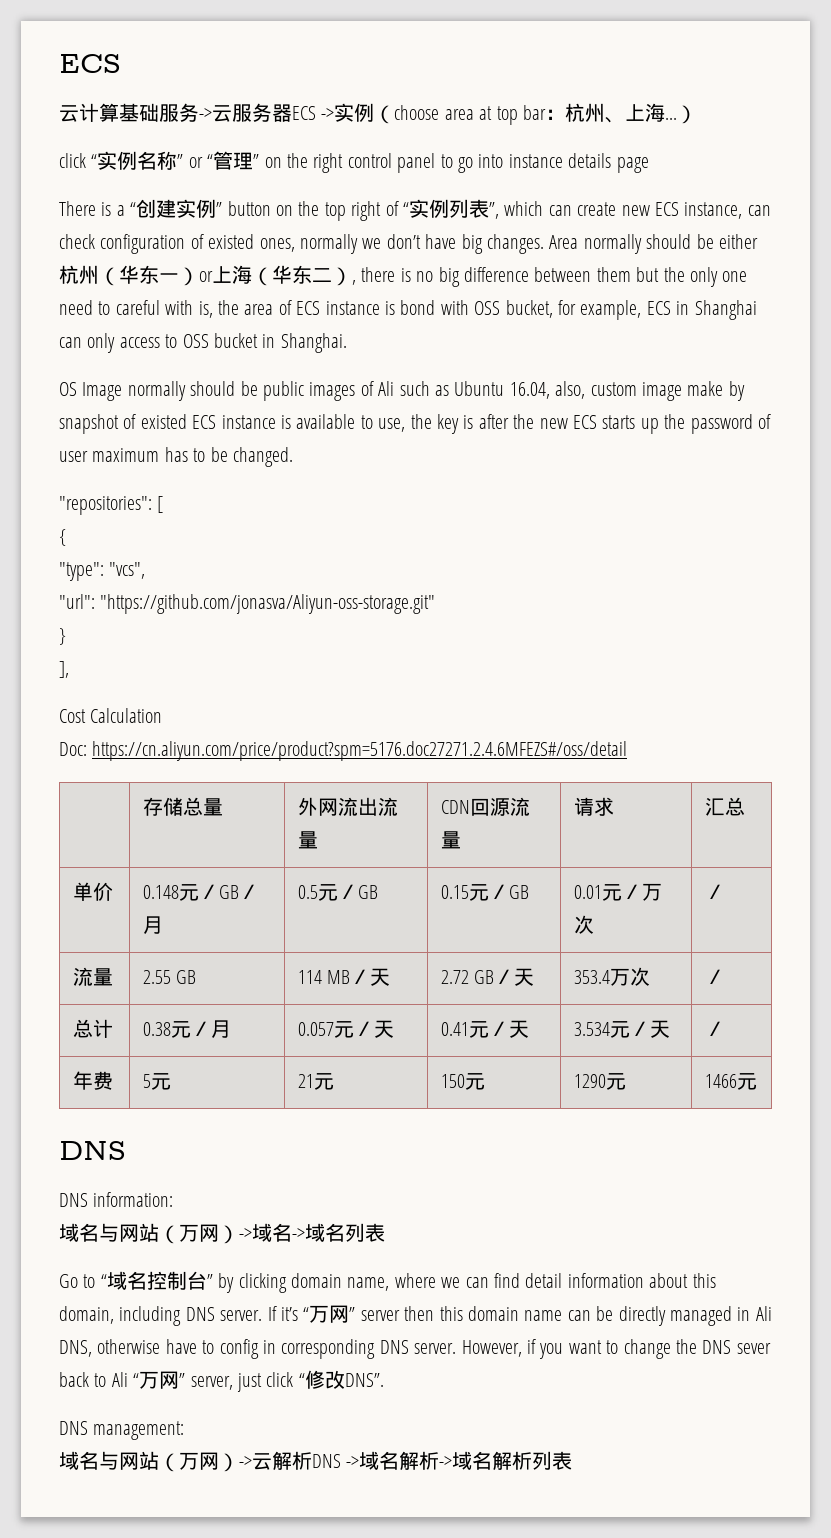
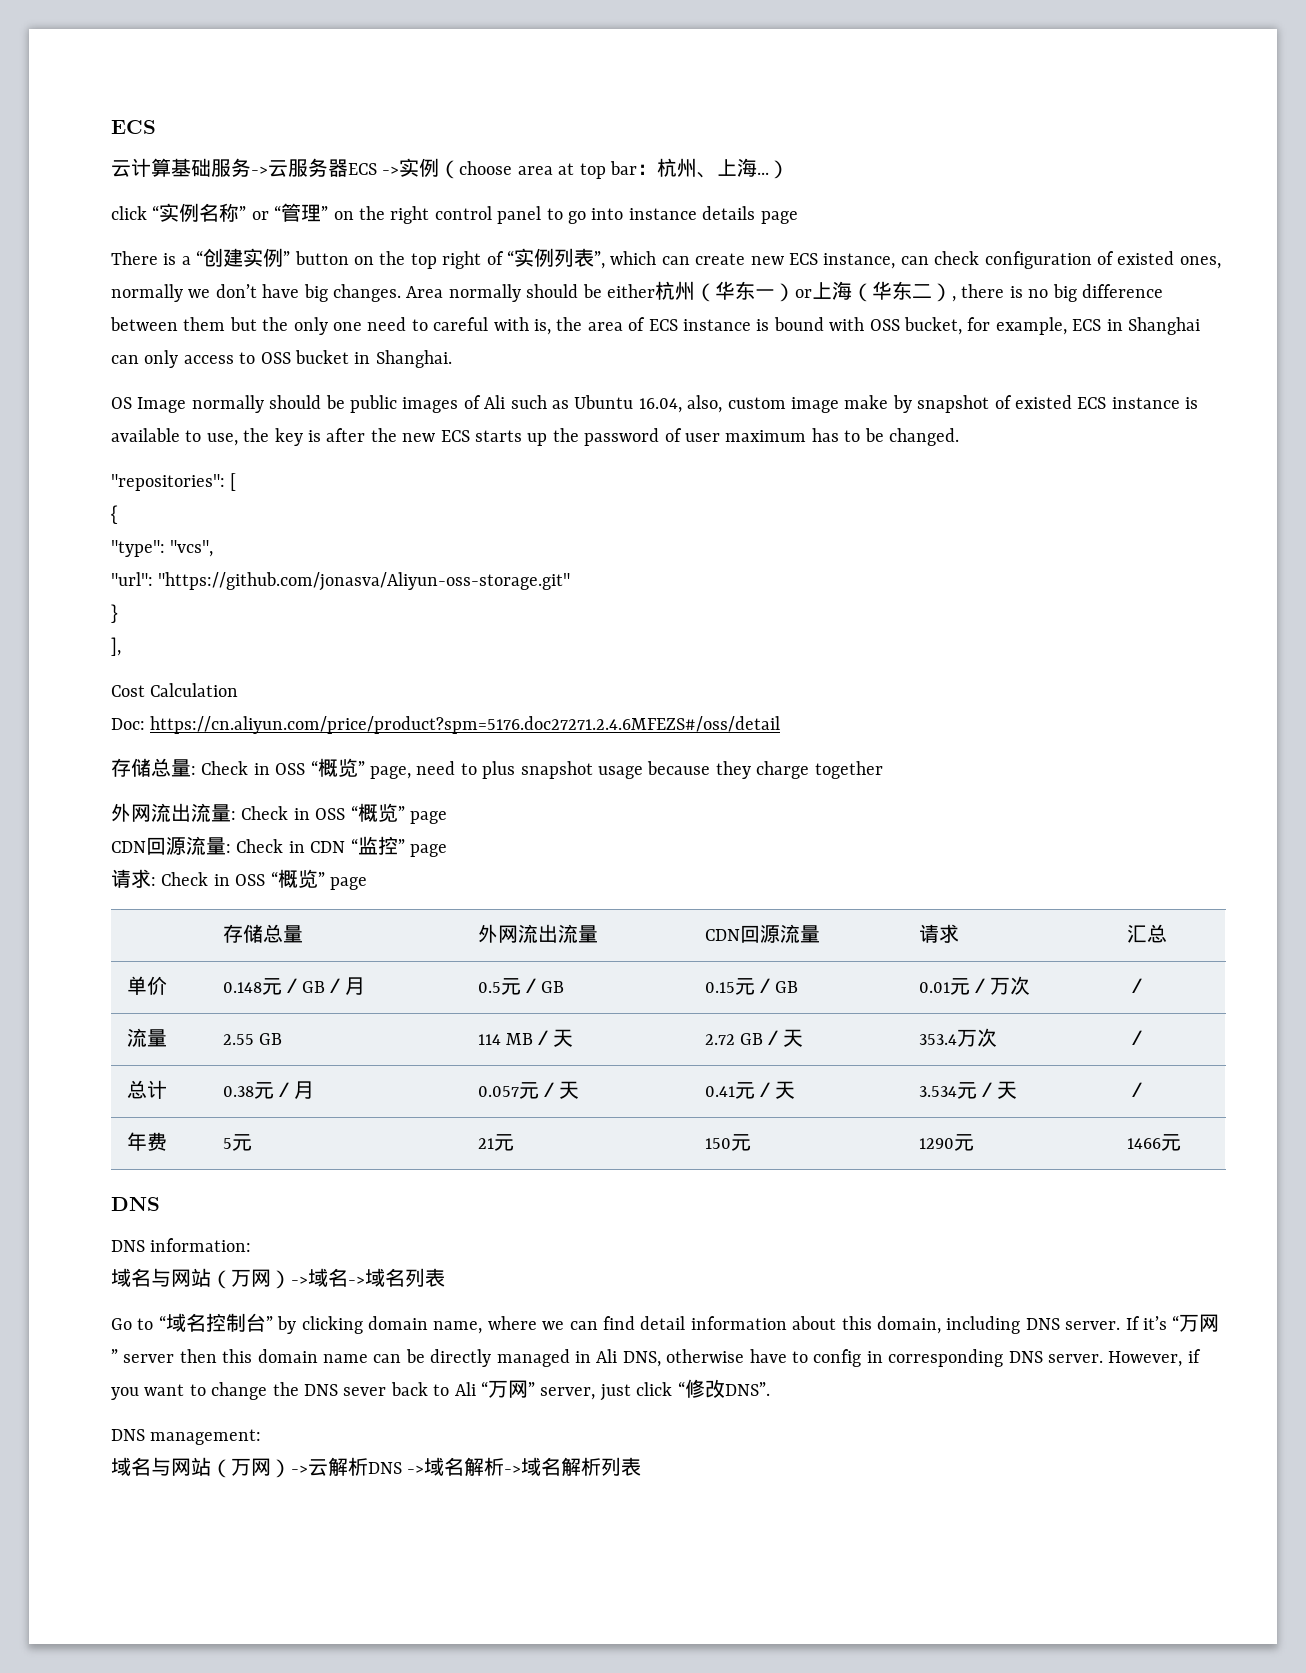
- Area normally should be either杭州（华东一）or上海（华东二）, there is no big difference between them but the only one need to careful with is, the area of ECS instance is bond with OSS bucket, for example, ECS in Shanghai can only access to OSS bucket in Shanghai.
+ Area normally should be either杭州（华东一）or上海（华东二）, there is no big difference between them but the only one need to careful with is, the area of ECS instance is bound with OSS bucket, for example, ECS in Shanghai can only access to OSS bucket in Shanghai.
+ 存储总量: Check in OSS “概览” page, need to plus snapshot usage because they charge together
+ 外网流出流量: Check in OSS “概览” page
+ CDN回源流量: Check in CDN “监控” page
+ 请求: Check in OSS “概览” page

